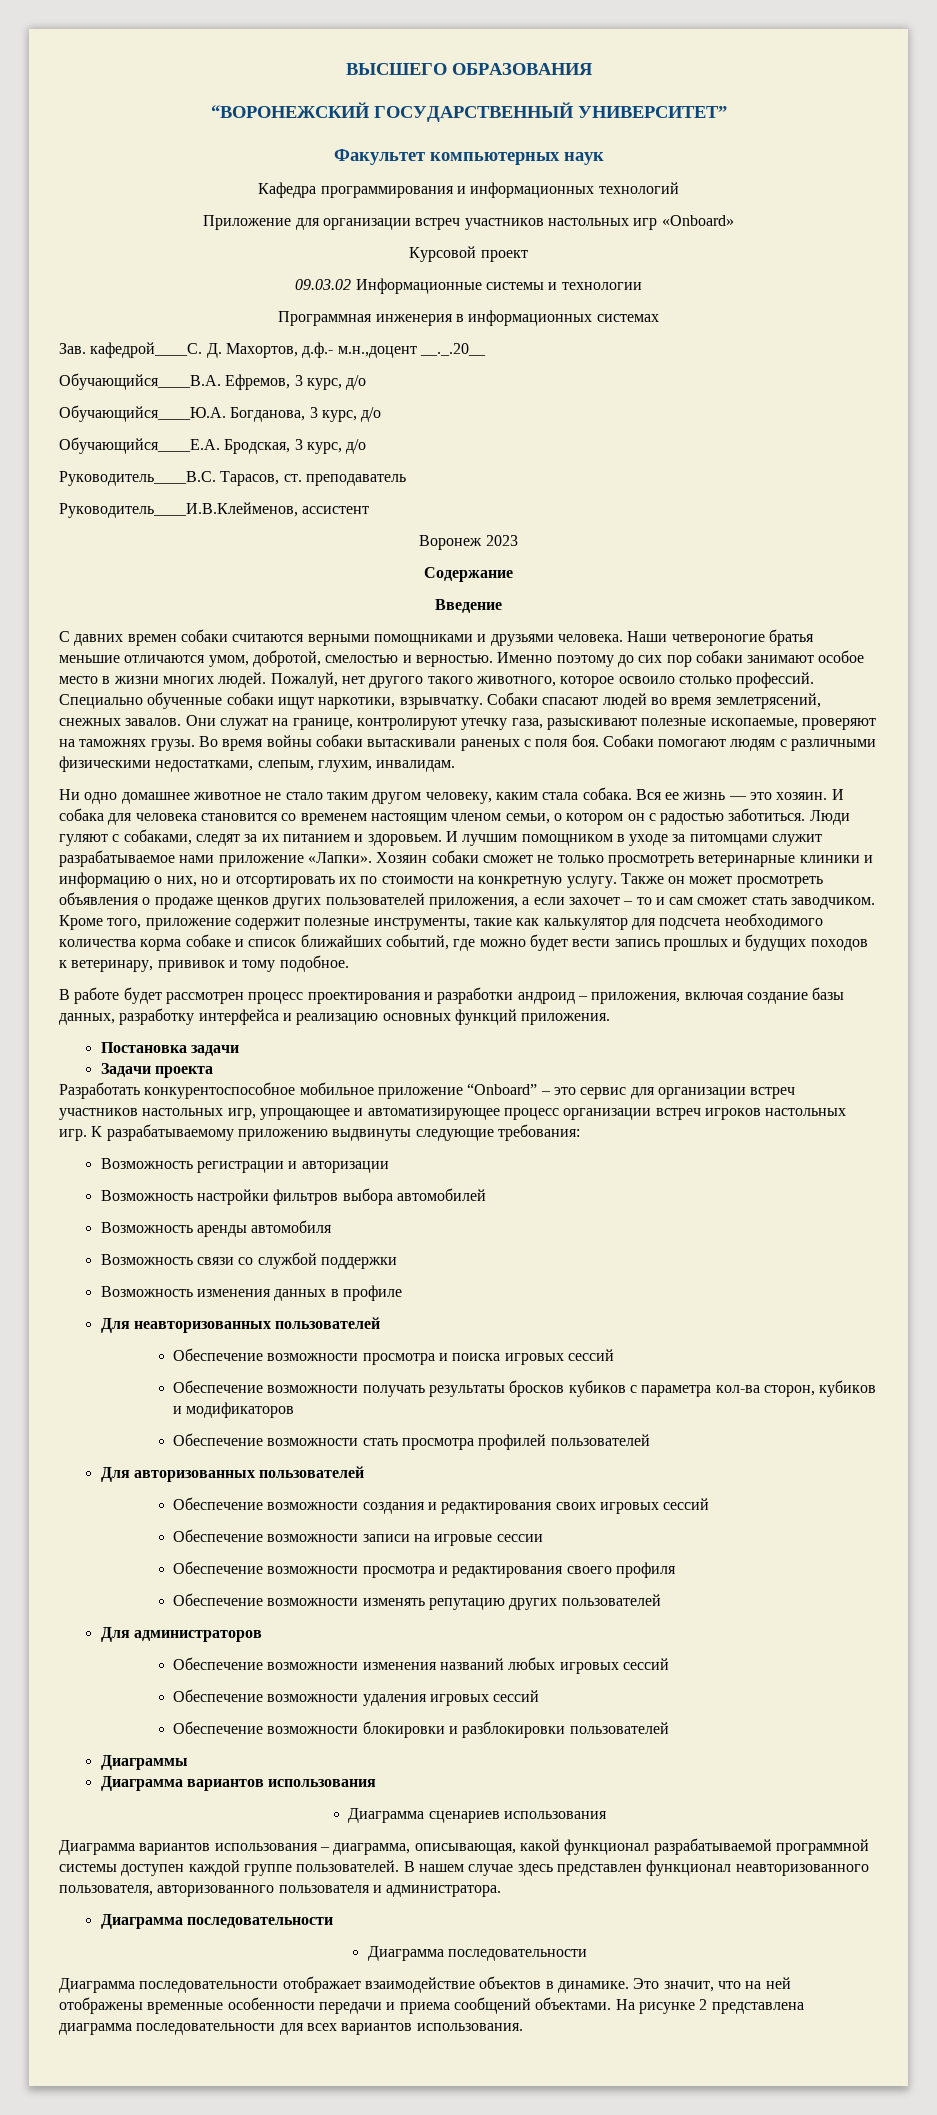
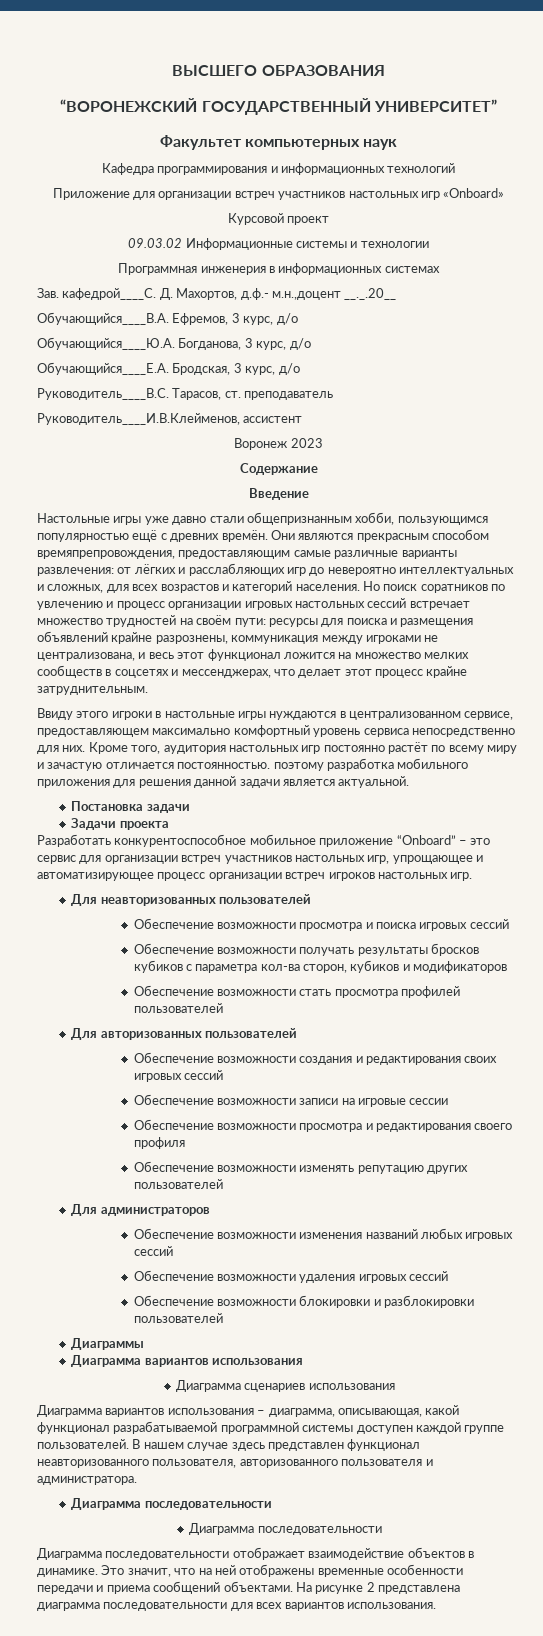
- С давних времен собаки считаются верными помощниками и друзьями человека. Наши четвероногие братья меньшие отличаются умом, добротой, смелостью и верностью. Именно поэтому до сих пор собаки занимают особое место в жизни многих людей. Пожалуй, нет другого такого животного, которое освоило столько профессий. Специально обученные собаки ищут наркотики, взрывчатку. Собаки спасают людей во время землетрясений, снежных завалов. Они служат на границе, контролируют утечку газа, разыскивают полезные ископаемые, проверяют на таможнях грузы. Во время войны собаки вытаскивали раненых с поля боя. Собаки помогают людям с различными физическими недостатками, слепым, глухим, инвалидам.
- Ни одно домашнее животное не стало таким другом человеку, каким стала собака. Вся ее жизнь — это хозяин. И собака для человека становится со временем настоящим членом семьи, о котором он с радостью заботиться. Люди гуляют с собаками, следят за их питанием и здоровьем. И лучшим помощником в уходе за питомцами служит разрабатываемое нами приложение «Лапки». Хозяин собаки сможет не только просмотреть ветеринарные клиники и информацию о них, но и отсортировать их по стоимости на конкретную услугу. Также он может просмотреть объявления о продаже щенков других пользователей приложения, а если захочет – то и сам сможет стать заводчиком. Кроме того, приложение содержит полезные инструменты, такие как калькулятор для подсчета необходимого количества корма собаке и список ближайших событий, где можно будет вести запись прошлых и будущих походов к ветеринару, прививок и тому подобное.
- В работе будет рассмотрен процесс проектирования и разработки андроид – приложения, включая создание базы данных, разработку интерфейса и реализацию основных функций приложения.
+ Настольные игры уже давно стали общепризнанным хобби, пользующимся популярностью ещё с древних времён. Они являются прекрасным способом времяпрепровождения, предоставляющим самые различные варианты развлечения: от лёгких и расслабляющих игр до невероятно интеллектуальных и сложных, для всех возрастов и категорий населения. Но поиск соратников по увлечению и процесс организации игровых настольных сессий встречает множество трудностей на своём пути: ресурсы для поиска и размещения объявлений крайне разрознены, коммуникация между игроками не централизована, и весь этот функционал ложится на множество мелких сообществ в соцсетях и мессенджерах, что делает этот процесс крайне затруднительным.
+ Ввиду этого игроки в настольные игры нуждаются в централизованном сервисе, предоставляющем максимально комфортный уровень сервиса непосредственно для них. Кроме того, аудитория настольных игр постоянно растёт по всему миру и зачастую отличается постоянностью. поэтому разработка мобильного приложения для решения данной задачи является актуальной.
- К разрабатываемому приложению выдвинуты следующие требования:
- Возможность регистрации и авторизации
- Возможность настройки фильтров выбора автомобилей
- Возможность аренды автомобиля
- Возможность связи со службой поддержки
- Возможность изменения данных в профиле

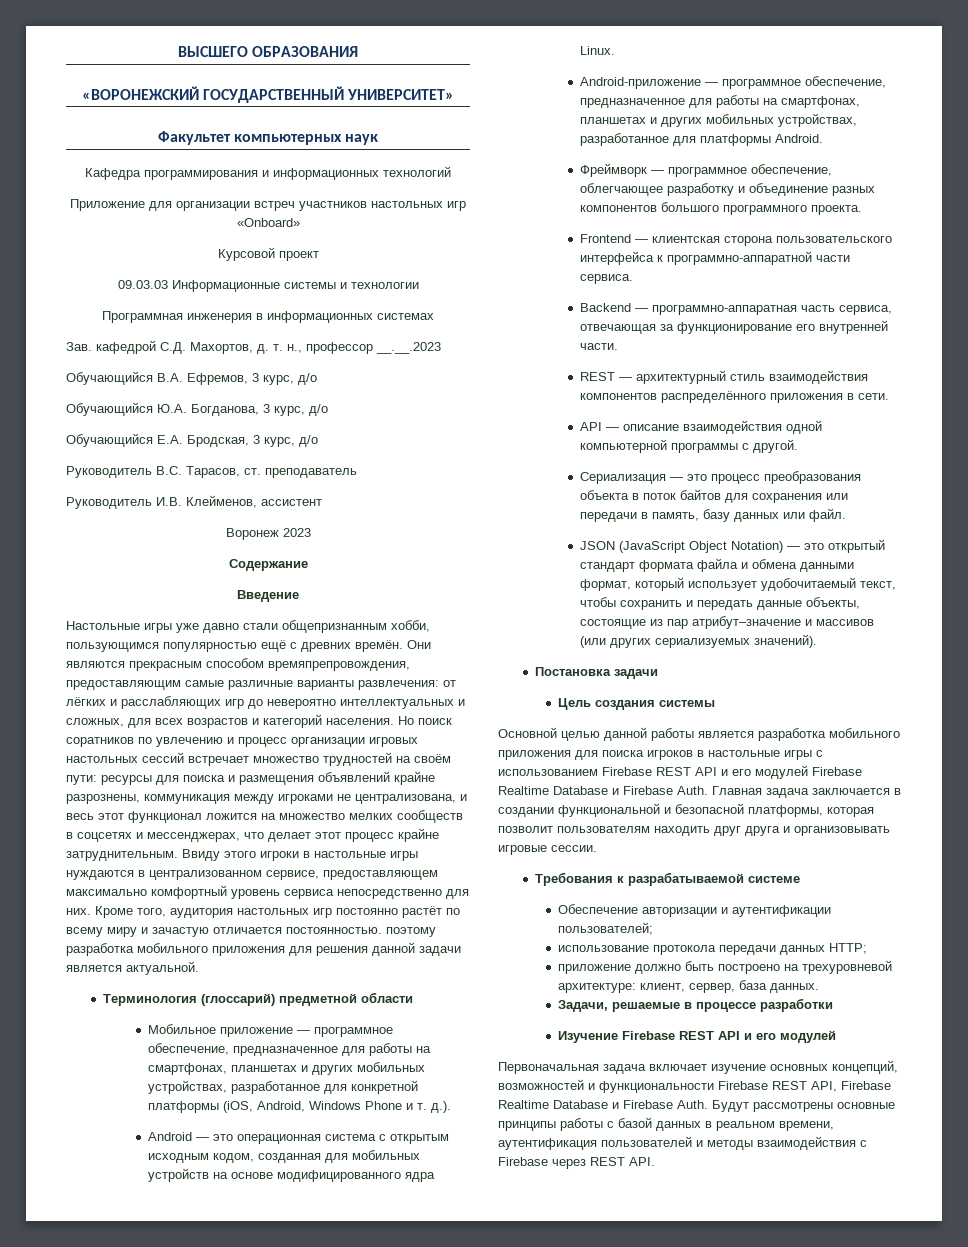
- “ВОРОНЕЖСКИЙ ГОСУДАРСТВЕННЫЙ УНИВЕРСИТЕТ”
+ «ВОРОНЕЖСКИЙ ГОСУДАРСТВЕННЫЙ УНИВЕРСИТЕТ»
- 09.03.02 Информационные системы и технологии
+ 09.03.03 Информационные системы и технологии
- Зав. кафедрой____С. Д. Махортов, д.ф.- м.н.,доцент __._.20__
- Обучающийся____В.А. Ефремов, 3 курс, д/о
+ Зав. кафедрой С.Д. Махортов, д. т. н., профессор __.__.2023
+ Обучающийся В.А. Ефремов, 3 курс, д/о
- Обучающийся____Ю.А. Богданова, 3 курс, д/о
+ Обучающийся Ю.А. Богданова, 3 курс, д/о
- Обучающийся____Е.А. Бродская, 3 курс, д/о
+ Обучающийся Е.А. Бродская, 3 курс, д/о
- Руководитель____В.С. Тарасов, ст. преподаватель
+ Руководитель В.С. Тарасов, ст. преподаватель
- Руководитель____И.В.Клейменов, ассистент
+ Руководитель И.В. Клейменов, ассистент
- ресурсы для поиска и размещения объявлений крайне разрознены, коммуникация между игроками не централизована, и весь этот функционал ложится на множество мелких сообществ в соцсетях и мессенджерах, что делает этот процесс крайне затруднительным.
- Ввиду этого игроки в настольные игры нуждаются в централизованном сервисе, предоставляющем максимально комфортный уровень сервиса непосредственно для них.
+ ресурсы для поиска и размещения объявлений крайне разрознены, коммуникация между игроками не централизована, и весь этот функционал ложится на множество мелких сообществ в соцсетях и мессенджерах, что делает этот процесс крайне затруднительным. Ввиду этого игроки в настольные игры нуждаются в централизованном сервисе, предоставляющем максимально комфортный уровень сервиса непосредственно для них.
+ Терминология (глоссарий) предметной области
+ Мобильное приложение — программное обеспечение, предназначенное для работы на смартфонах, планшетах и других мобильных устройствах, разработанное для конкретной платформы (iOS, Android, Windows Phone и т. д.).
+ Android — это операционная система с открытым исходным кодом, созданная для мобильных устройств на основе модифицированного ядра Linux.
+ Android-приложение — программное обеспечение, предназначенное для работы на смартфонах, планшетах и других мобильных устройствах, разработанное для платформы Android.
+ Фреймворк — программное обеспечение, облегчающее разработку и объединение разных компонентов большого программного проекта.
+ Frontend — клиентская сторона пользовательского интерфейса к программно-аппаратной части сервиса.
+ Backend — программно-аппаратная часть сервиса, отвечающая за функционирование его внутренней части.
+ REST — архитектурный стиль взаимодействия компонентов распределённого приложения в сети.
+ API — описание взаимодействия одной компьютерной программы с другой.
+ Сериализация — это процесс преобразования объекта в поток байтов для сохранения или передачи в память, базу данных или файл.
+ JSON (JavaScript Object Notation) — это открытый стандарт формата файла и обмена данными формат, который использует удобочитаемый текст, чтобы сохранить и передать данные объекты, состоящие из пар атрибут–значение и массивов (или других сериализуемых значений).
  Постановка задачи
- Задачи проекта
- Разработать конкурентоспособное мобильное приложение “Onboard” – это сервис для организации встреч участников настольных игр, упрощающее и автоматизирующее процесс организации встреч игроков настольных игр.
- Для неавторизованных пользователей
- Обеспечение возможности просмотра и поиска игровых сессий
- Обеспечение возможности получать результаты бросков кубиков с параметра кол-ва сторон, кубиков и модификаторов
- Обеспечение возможности стать просмотра профилей пользователей
- Для авторизованных пользователей
- Обеспечение возможности создания и редактирования своих игровых сессий
- Обеспечение возможности записи на игровые сессии
- Обеспечение возможности просмотра и редактирования своего профиля
- Обеспечение возможности изменять репутацию других пользователей
- Для администраторов
- Обеспечение возможности изменения названий любых игровых сессий
- Обеспечение возможности удаления игровых сессий
- Обеспечение возможности блокировки и разблокировки пользователей
- Диаграммы
- Диаграмма вариантов использования
- Диаграмма сценариев использования
- Диаграмма вариантов использования – диаграмма, описывающая, какой функционал разрабатываемой программной системы доступен каждой группе пользователей. В нашем случае здесь представлен функционал неавторизованного пользователя, авторизованного пользователя и администратора.
- Диаграмма последовательности
- Диаграмма последовательности
- Диаграмма последовательности отображает взаимодействие объектов в динамике. Это значит, что на ней отображены временные особенности передачи и приема сообщений объектами. На рисунке 2 представлена диаграмма последовательности для всех вариантов использования.
+ Цель создания системы
+ Основной целью данной работы является разработка мобильного приложения для поиска игроков в настольные игры с использованием Firebase REST API и его модулей Firebase Realtime Database и Firebase Auth. Главная задача заключается в создании функциональной и безопасной платформы, которая позволит пользователям находить друг друга и организовывать игровые сессии.
+ Требования к разрабатываемой системе
+ Обеспечение авторизации и аутентификации пользователей;
+ использование протокола передачи данных HTTP;
+ приложение должно быть построено на трехуровневой архитектуре: клиент, сервер, база данных.
+ Задачи, решаемые в процессе разработки
+ Изучение Firebase REST API и его модулей
+ Первоначальная задача включает изучение основных концепций, возможностей и функциональности Firebase REST API, Firebase Realtime Database и Firebase Auth. Будут рассмотрены основные принципы работы с базой данных в реальном времени, аутентификация пользователей и методы взаимодействия с Firebase через REST API.

